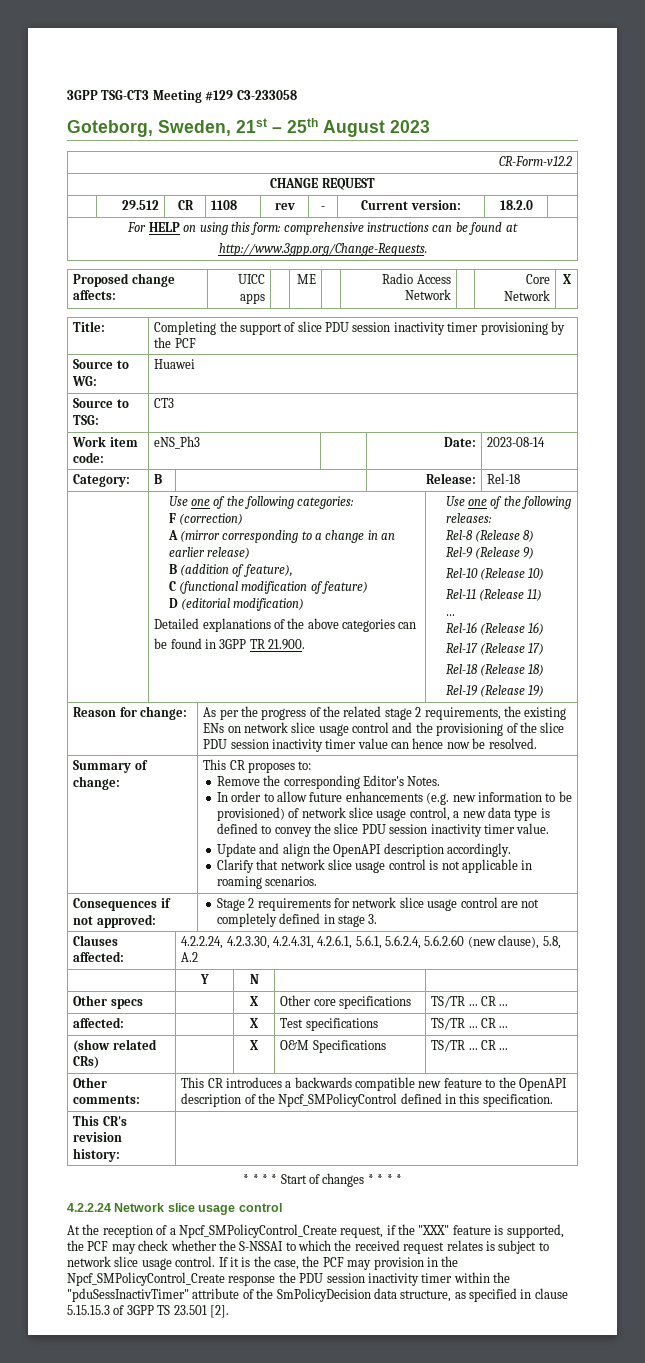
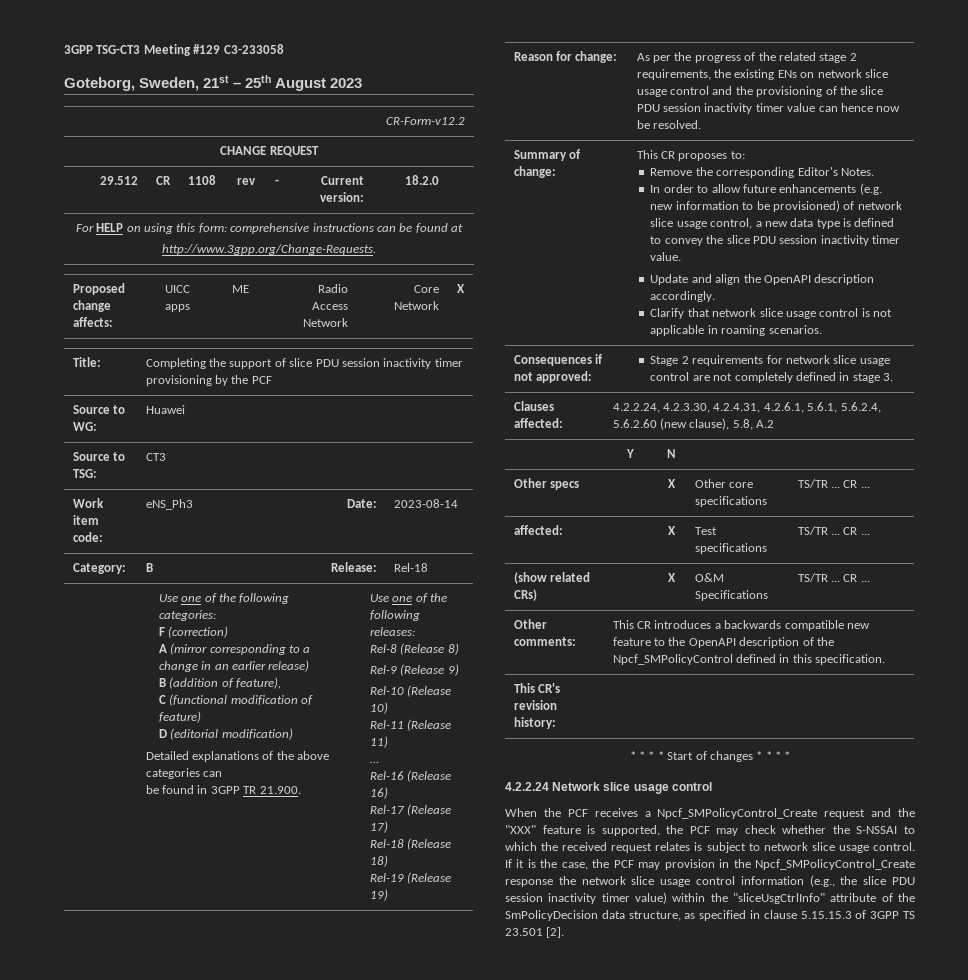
- At the reception of a Npcf_SMPolicyControl_Create request, if the "XXX" feature is supported, the PCF may check whether the S-NSSAI to which the received request relates is subject to network slice usage control.
+ When the PCF receives a Npcf_SMPolicyControl_Create request and the "XXX" feature is supported, the PCF may check whether the S-NSSAI to which the received request relates is subject to network slice usage control.
- If it is the case, the PCF may provision in the Npcf_SMPolicyControl_Create response the PDU session inactivity timer within the "pduSessInactivTimer" attribute of the SmPolicyDecision data structure, as specified in clause 5.15.15.3 of 3GPP TS 23.501 [2].
+ If it is the case, the PCF may provision in the Npcf_SMPolicyControl_Create response the network slice usage control information (e.g., the slice PDU session inactivity timer value) within the "sliceUsgCtrlInfo" attribute of the SmPolicyDecision data structure, as specified in clause 5.15.15.3 of 3GPP TS 23.501 [2].

